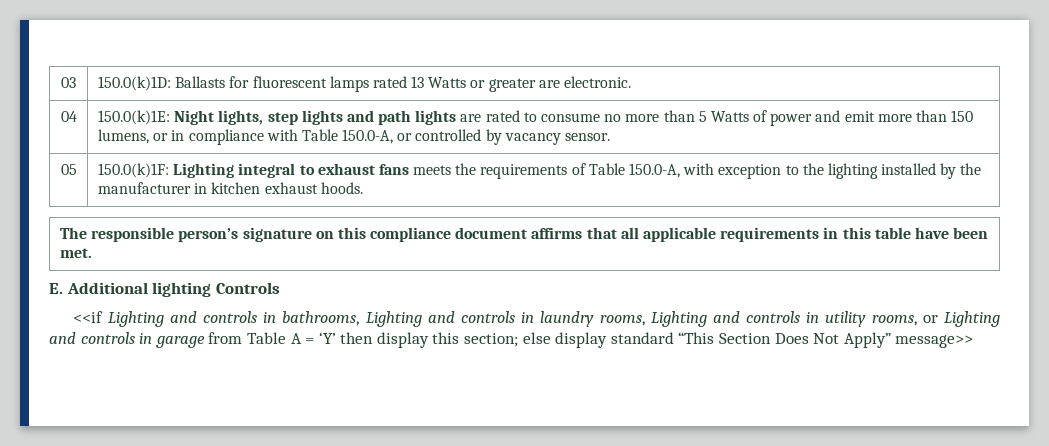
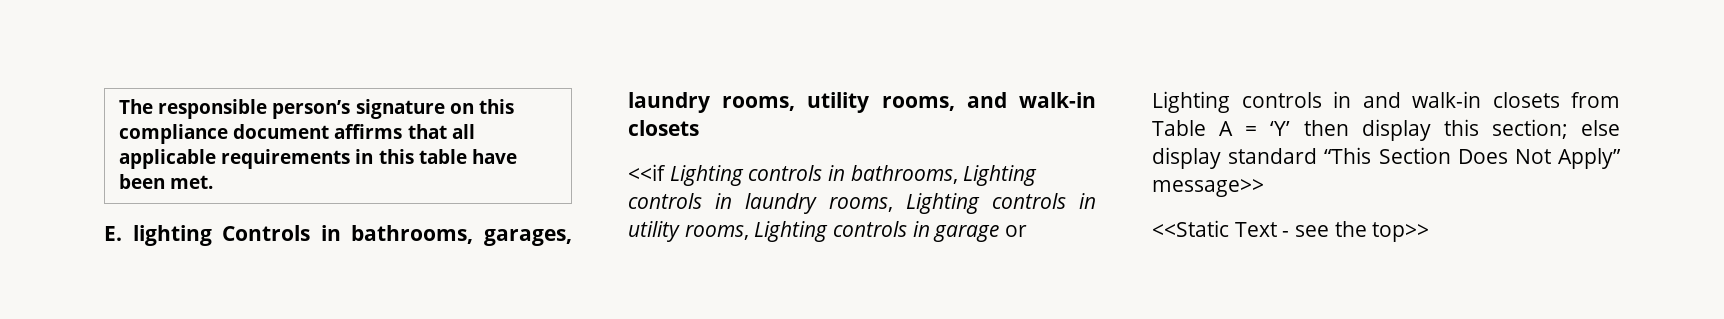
- 03 | 150.0(k)1D: Ballasts for fluorescent lamps rated 13 Watts or greater are electronic.
- 04 | 150.0(k)1E: Night lights, step lights and path lights are rated to consume no more than 5 Watts of power and emit more than 150 lumens, or in compliance with Table 150.0-A, or controlled by vacancy sensor.
- 05 | 150.0(k)1F: Lighting integral to exhaust fans meets the requirements of Table 150.0-A, with exception to the lighting installed by the manufacturer in kitchen exhaust hoods.
- E. Additional lighting Controls
+ E. lighting Controls in bathrooms, garages, laundry rooms, utility rooms, and walk-in closets
- <<if Lighting and controls in bathrooms, Lighting and controls in laundry rooms, Lighting and controls in utility rooms, or Lighting and controls in garage from Table A = ‘Y’ then display this section; else display standard “This Section Does Not Apply” message>>
+ <<if Lighting controls in bathrooms, Lighting controls in laundry rooms, Lighting controls in utility rooms, Lighting controls in garage or Lighting controls in and walk-in closets from Table A = ‘Y’ then display this section; else display standard “This Section Does Not Apply” message>>
+ <<Static Text - see the top>>

